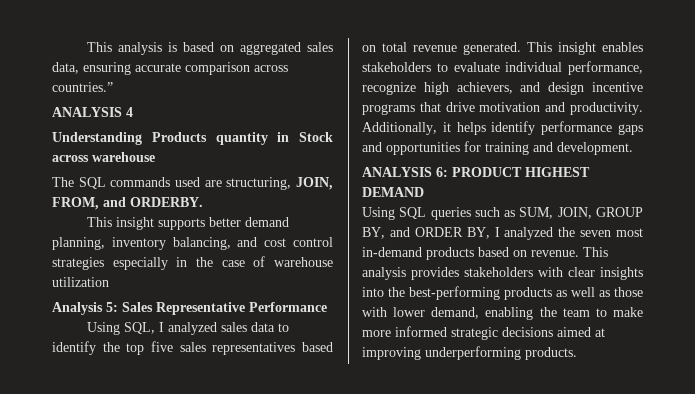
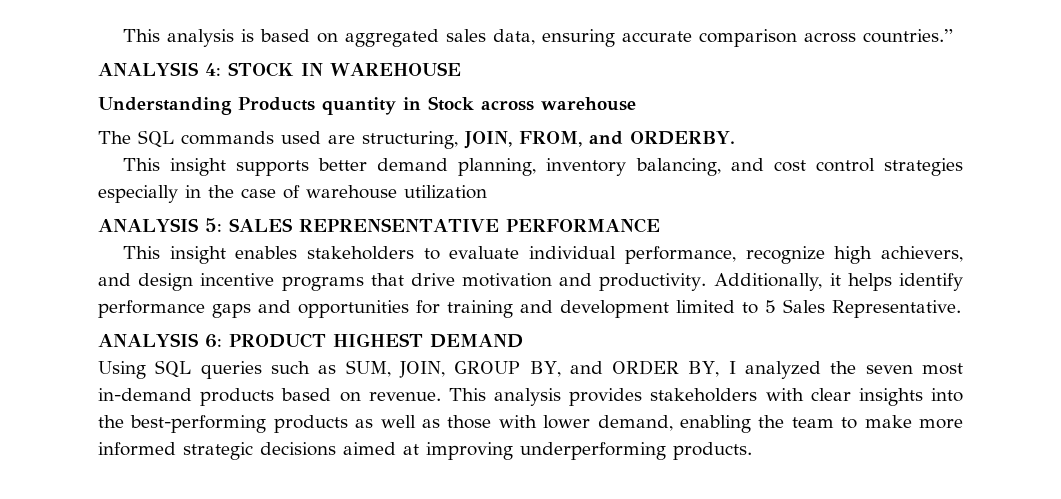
- ANALYSIS 4
+ ANALYSIS 4: STOCK IN WAREHOUSE
- Analysis 5: Sales Representative Performance
- Using SQL, I analyzed sales data to identify the top five sales representatives based on total revenue generated. This insight enables stakeholders to evaluate individual performance, recognize high achievers, and design incentive programs that drive motivation and productivity.
+ ANALYSIS 5: SALES REPRENSENTATIVE PERFORMANCE
+ This insight enables stakeholders to evaluate individual performance, recognize high achievers, and design incentive programs that drive motivation and productivity.
- Additionally, it helps identify performance gaps and opportunities for training and development.
+ Additionally, it helps identify performance gaps and opportunities for training and development limited to 5 Sales Representative.

